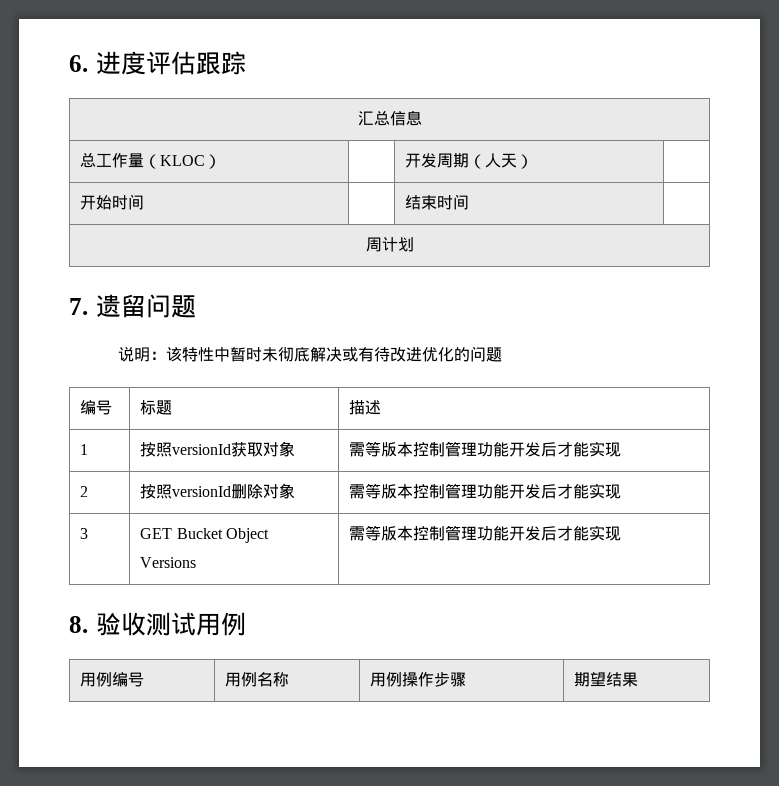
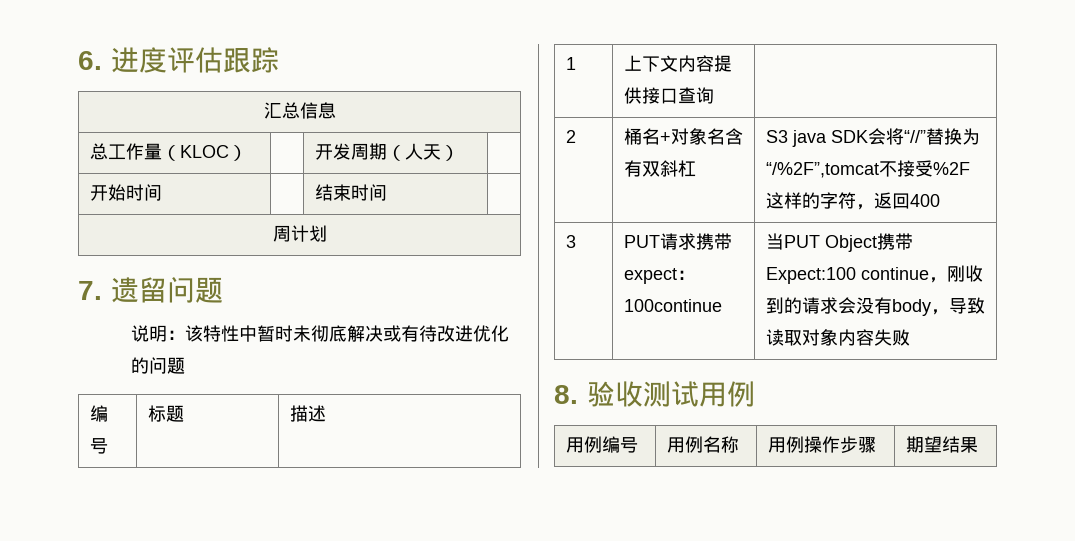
- 1 | 按照versionId获取对象 | 需等版本控制管理功能开发后才能实现
- 2 | 按照versionId删除对象 | 需等版本控制管理功能开发后才能实现
- 3 | GET Bucket Object Versions | 需等版本控制管理功能开发后才能实现
+ 1 | 上下文内容提供接口查询 |
+ 2 | 桶名+对象名含有双斜杠 | S3 java SDK会将“//”替换为“/%2F”,tomcat不接受%2F这样的字符，返回400
+ 3 | PUT请求携带expect：100continue | 当PUT Object携带Expect:100 continue，刚收到的请求会没有body，导致读取对象内容失败

